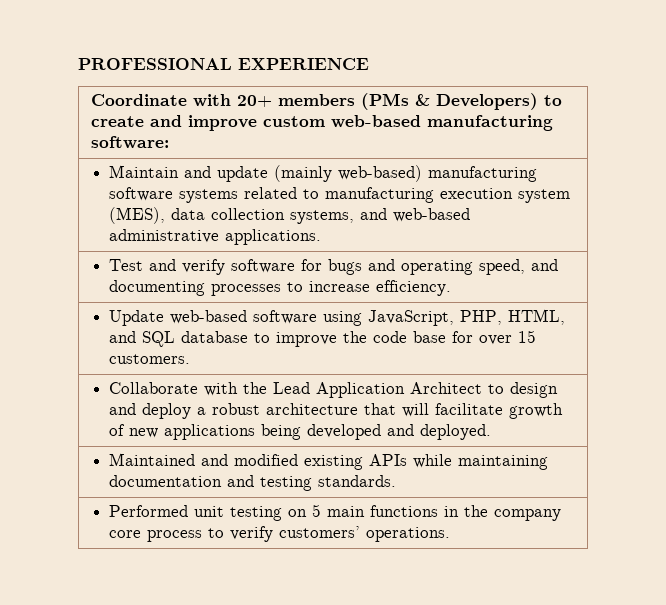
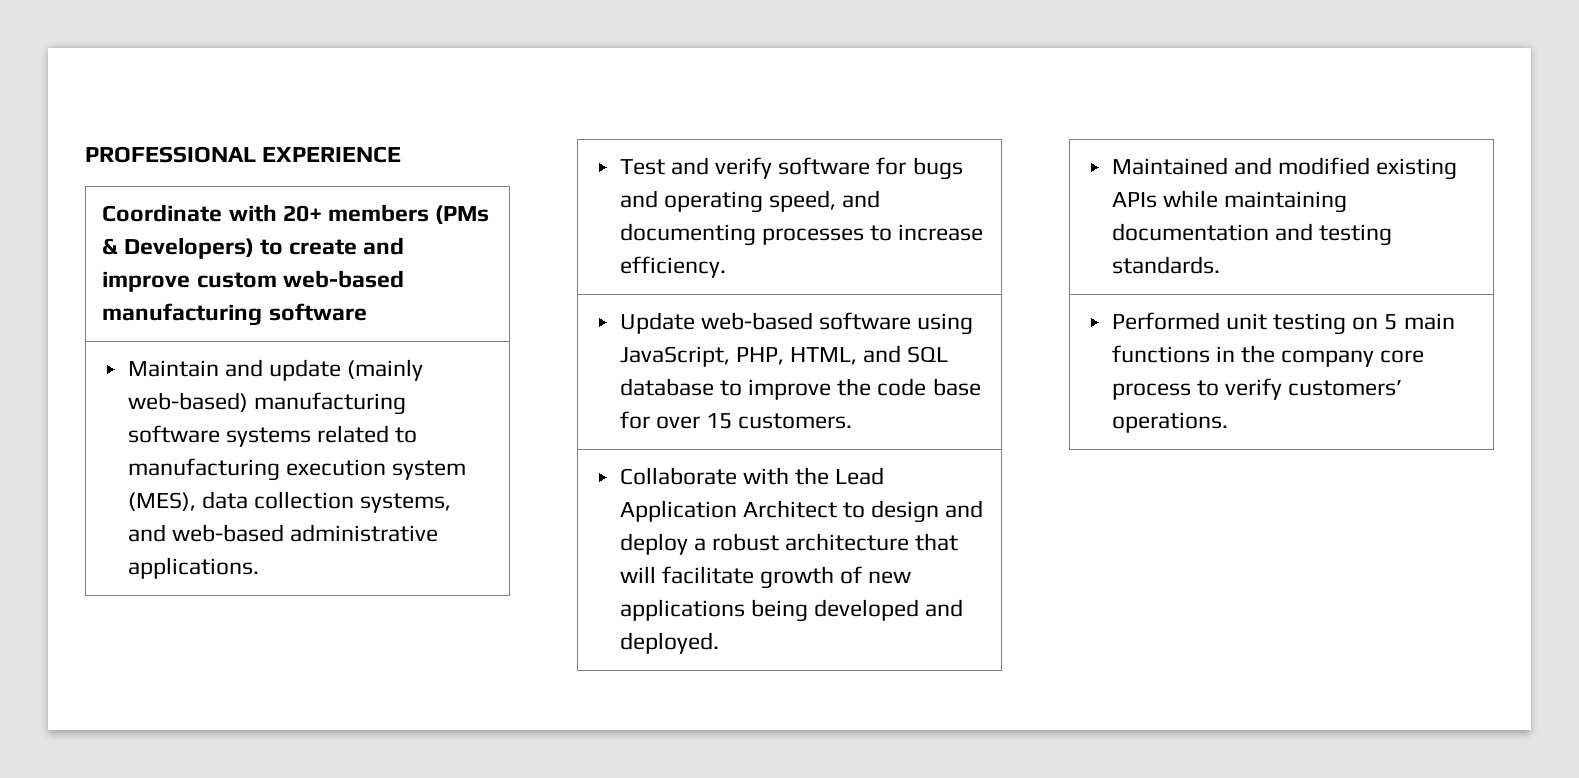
- Coordinate with 20+ members (PMs & Developers) to create and improve custom web-based manufacturing software:
+ Coordinate with 20+ members (PMs & Developers) to create and improve custom web-based manufacturing software

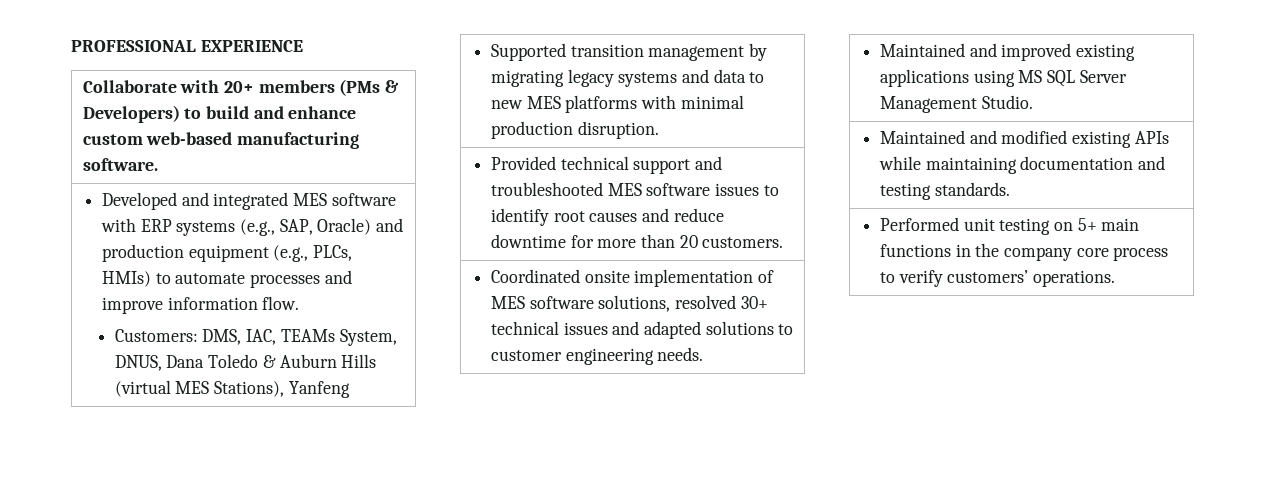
- Coordinate with 20+ members (PMs & Developers) to create and improve custom web-based manufacturing software
- Maintain and update (mainly web-based) manufacturing software systems related to manufacturing execution system (MES), data collection systems, and web-based administrative applications.
- Test and verify software for bugs and operating speed, and documenting processes to increase efficiency.
- Update web-based software using JavaScript, PHP, HTML, and SQL database to improve the code base for over 15 customers.
- Collaborate with the Lead Application Architect to design and deploy a robust architecture that will facilitate growth of new applications being developed and deployed.
+ Collaborate with 20+ members (PMs & Developers) to build and enhance custom web-based manufacturing software.
+ Developed and integrated MES software with ERP systems (e.g., SAP, Oracle) and production equipment (e.g., PLCs, HMIs) to automate processes and improve information flow.
+ Customers: DMS, IAC, TEAMs System, DNUS, Dana Toledo & Auburn Hills (virtual MES Stations), Yanfeng
+ Supported transition management by migrating legacy systems and data to new MES platforms with minimal production disruption.
+ Provided technical support and troubleshooted MES software issues to identify root causes and reduce downtime for more than 20 customers.
+ Coordinated onsite implementation of MES software solutions, resolved 30+ technical issues and adapted solutions to customer engineering needs.
+ Maintained and improved existing applications using MS SQL Server Management Studio.
- Performed unit testing on 5 main functions in the company core process to verify customers’ operations.
+ Performed unit testing on 5+ main functions in the company core process to verify customers’ operations.

